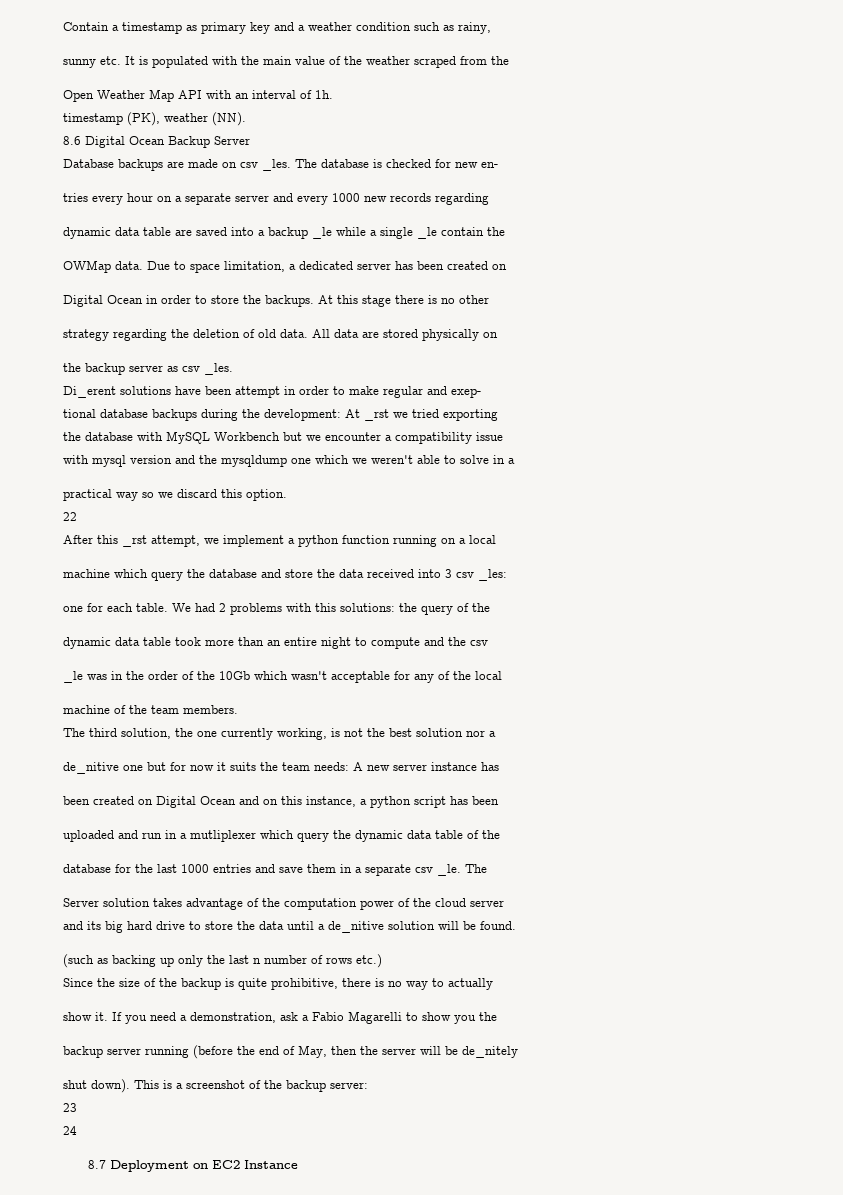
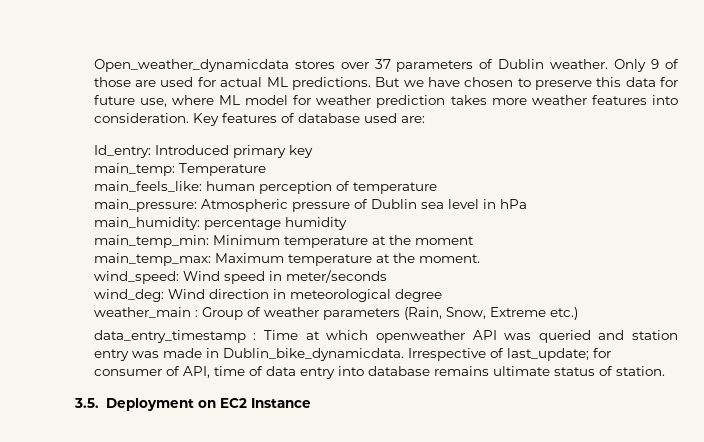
- Contain a timestamp as primary key and a weather condition such as rainy,
- sunny etc. It is populated with the main value of the weather scraped from the
- Open Weather Map API with an interval of 1h.
- timestamp (PK), weather (NN).
- 8.6 Digital Ocean Backup Server
- Database backups are made on csv _les. The database is checked for new en-
- tries every hour on a separate server and every 1000 new records regarding
- dynamic data table are saved into a backup _le while a single _le contain the
- OWMap data. Due to space limitation, a dedicated server has been created on
- Digital Ocean in order to store the backups. At this stage there is no other
- strategy regarding the deletion of old data. All data are stored physically on
- the backup server as csv _les.
- Di_erent solutions have been attempt in order to make regular and exep-
- tional database backups during the development: At _rst we tried exporting
- the database with MySQL Workbench but we encounter a compatibility issue
- with mysql version and the mysqldump one which we weren't able to solve in a
- practical way so we discard this option.
- 22
- After this _rst attempt, we implement a python function running on a local
- machine which query the database and store the data received into 3 csv _les:
- one for each table. We had 2 problems with this solutions: the query of the
- dynamic data table took more than an entire night to compute and the csv
- _le was in the order of the 10Gb which wasn't acceptable for any of the local
- machine of the team members.
- The third solution, the one currently working, is not the best solution nor a
- de_nitive one but for now it suits the team needs: A new server instance has
- been created on Digital Ocean and on this instance, a python script has been
- uploaded and run in a mutliplexer which query the dynamic data table of the
- database for the last 1000 entries and save them in a separate csv _le. The
- Server solution takes advantage of the computation power of the cloud server
- and its big hard drive to store the data until a de_nitive solution will be found.
- (such as backing up only the last n number of rows etc.)
- Since the size of the backup is quite prohibitive, there is no way to actually
- show it. If you need a demonstration, ask a Fabio Magarelli to show you the
- backup server running (before the end of May, then the server will be de_nitely
- shut down). This is a screenshot of the backup server:
- 23
- 24
- 8.7 Deployment on EC2 Instance
+ Open_weather_dynamicdata stores over 37 parameters of Dublin weather. Only 9 of those are used for actual ML predictions. But we have chosen to preserve this data for future use, where ML model for weather prediction takes more weather features into consideration. Key features of database used are:
+ Id_entry: Introduced primary key
+ main_temp: Temperature
+ main_feels_like: human perception of temperature
+ main_pressure: Atmospheric pressure of Dublin sea level in hPa
+ main_humidity: percentage humidity
+ main_temp_min: Minimum temperature at the moment
+ main_temp_max: Maximum temperature at the moment.
+ wind_speed: Wind speed in meter/seconds
+ wind_deg: Wind direction in meteorological degree
+ weather_main : Group of weather parameters (Rain, Snow, Extreme etc.)
+ data_entry_timestamp : Time at which openweather API was queried and station entry was made in Dublin_bike_dynamicdata. Irrespective of last_update; for consumer of API, time of data entry into database remains ultimate status of station.
+ 3.5. Deployment on EC2 Instance

